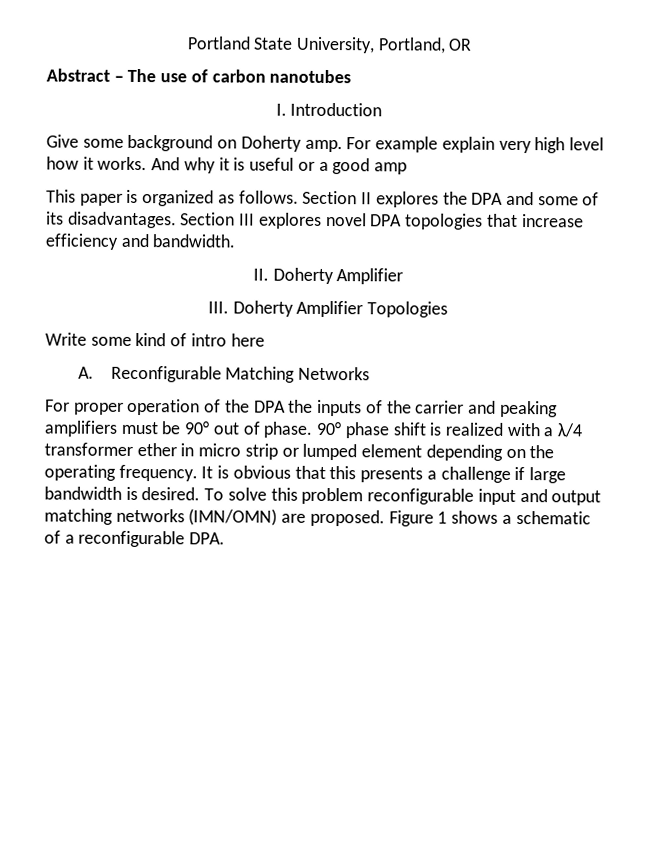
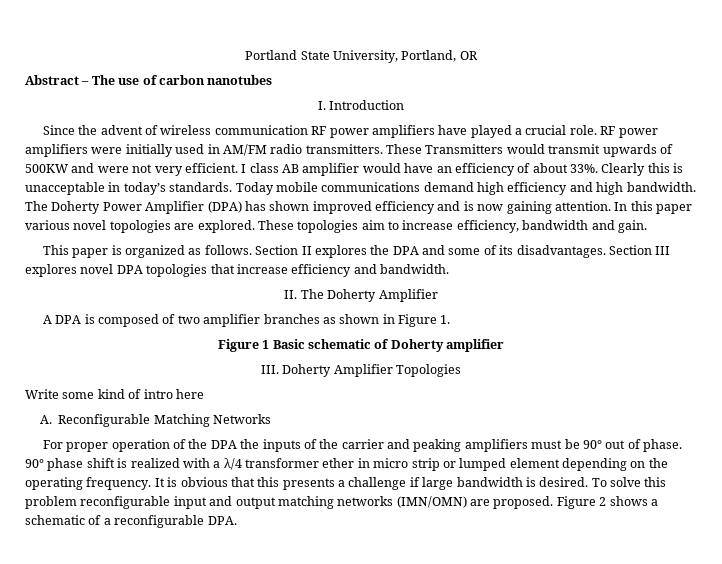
- Give some background on Doherty amp. For example explain very high level how it works. And why it is useful or a good amp
+ Since the advent of wireless communication RF power amplifiers have played a crucial role. RF power amplifiers were initially used in AM/FM radio transmitters. These Transmitters would transmit upwards of 500KW and were not very efficient. I class AB amplifier would have an efficiency of about 33%. Clearly this is unacceptable in today’s standards. Today mobile communications demand high efficiency and high bandwidth. The Doherty Power Amplifier (DPA) has shown improved efficiency and is now gaining attention. In this paper various novel topologies are explored. These topologies aim to increase efficiency, bandwidth and gain.
- II. Doherty Amplifier
+ II. The Doherty Amplifier
+ A DPA is composed of two amplifier branches as shown in Figure 1.
+ Figure 1 Basic schematic of Doherty amplifier
- Figure 1 shows a schematic of a reconfigurable DPA.
+ Figure 2 shows a schematic of a reconfigurable DPA.

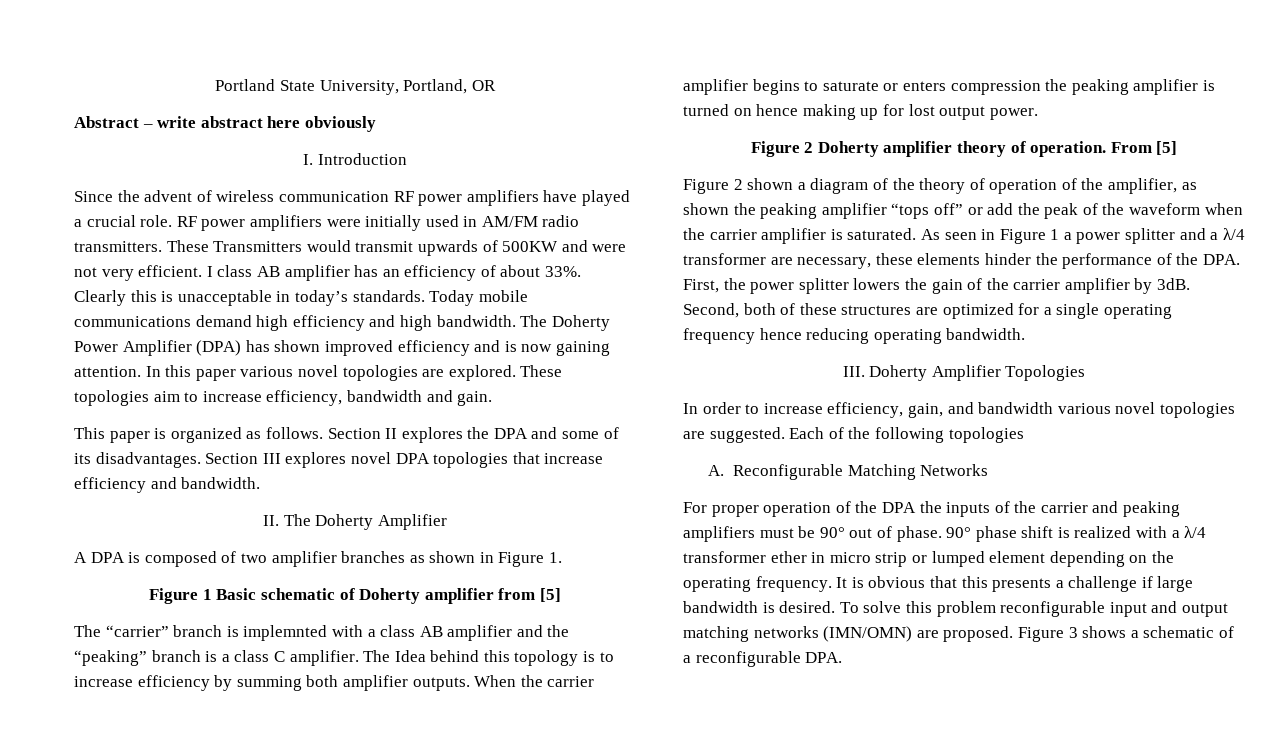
- Abstract – The use of carbon nanotubes
+ Abstract – write abstract here obviously
- I class AB amplifier would have an efficiency of about 33%.
+ I class AB amplifier has an efficiency of about 33%.
- Figure 1 Basic schematic of Doherty amplifier
+ Figure 1 Basic schematic of Doherty amplifier from [5]
+ The “carrier” branch is implemnted with a class AB amplifier and the “peaking” branch is a class C amplifier. The Idea behind this topology is to increase efficiency by summing both amplifier outputs. When the carrier amplifier begins to saturate or enters compression the peaking amplifier is turned on hence making up for lost output power.
+ Figure 2 Doherty amplifier theory of operation. From [5]
+ Figure 2 shown a diagram of the theory of operation of the amplifier, as shown the peaking amplifier “tops off” or add the peak of the waveform when the carrier amplifier is saturated. As seen in Figure 1 a power splitter and a λ/4 transformer are necessary, these elements hinder the performance of the DPA. First, the power splitter lowers the gain of the carrier amplifier by 3dB. Second, both of these structures are optimized for a single operating frequency hence reducing operating bandwidth.
  III. Doherty Amplifier Topologies
- Write some kind of intro here
+ In order to increase efficiency, gain, and bandwidth various novel topologies are suggested. Each of the following topologies
- Figure 2 shows a schematic of a reconfigurable DPA.
+ Figure 3 shows a schematic of a reconfigurable DPA.

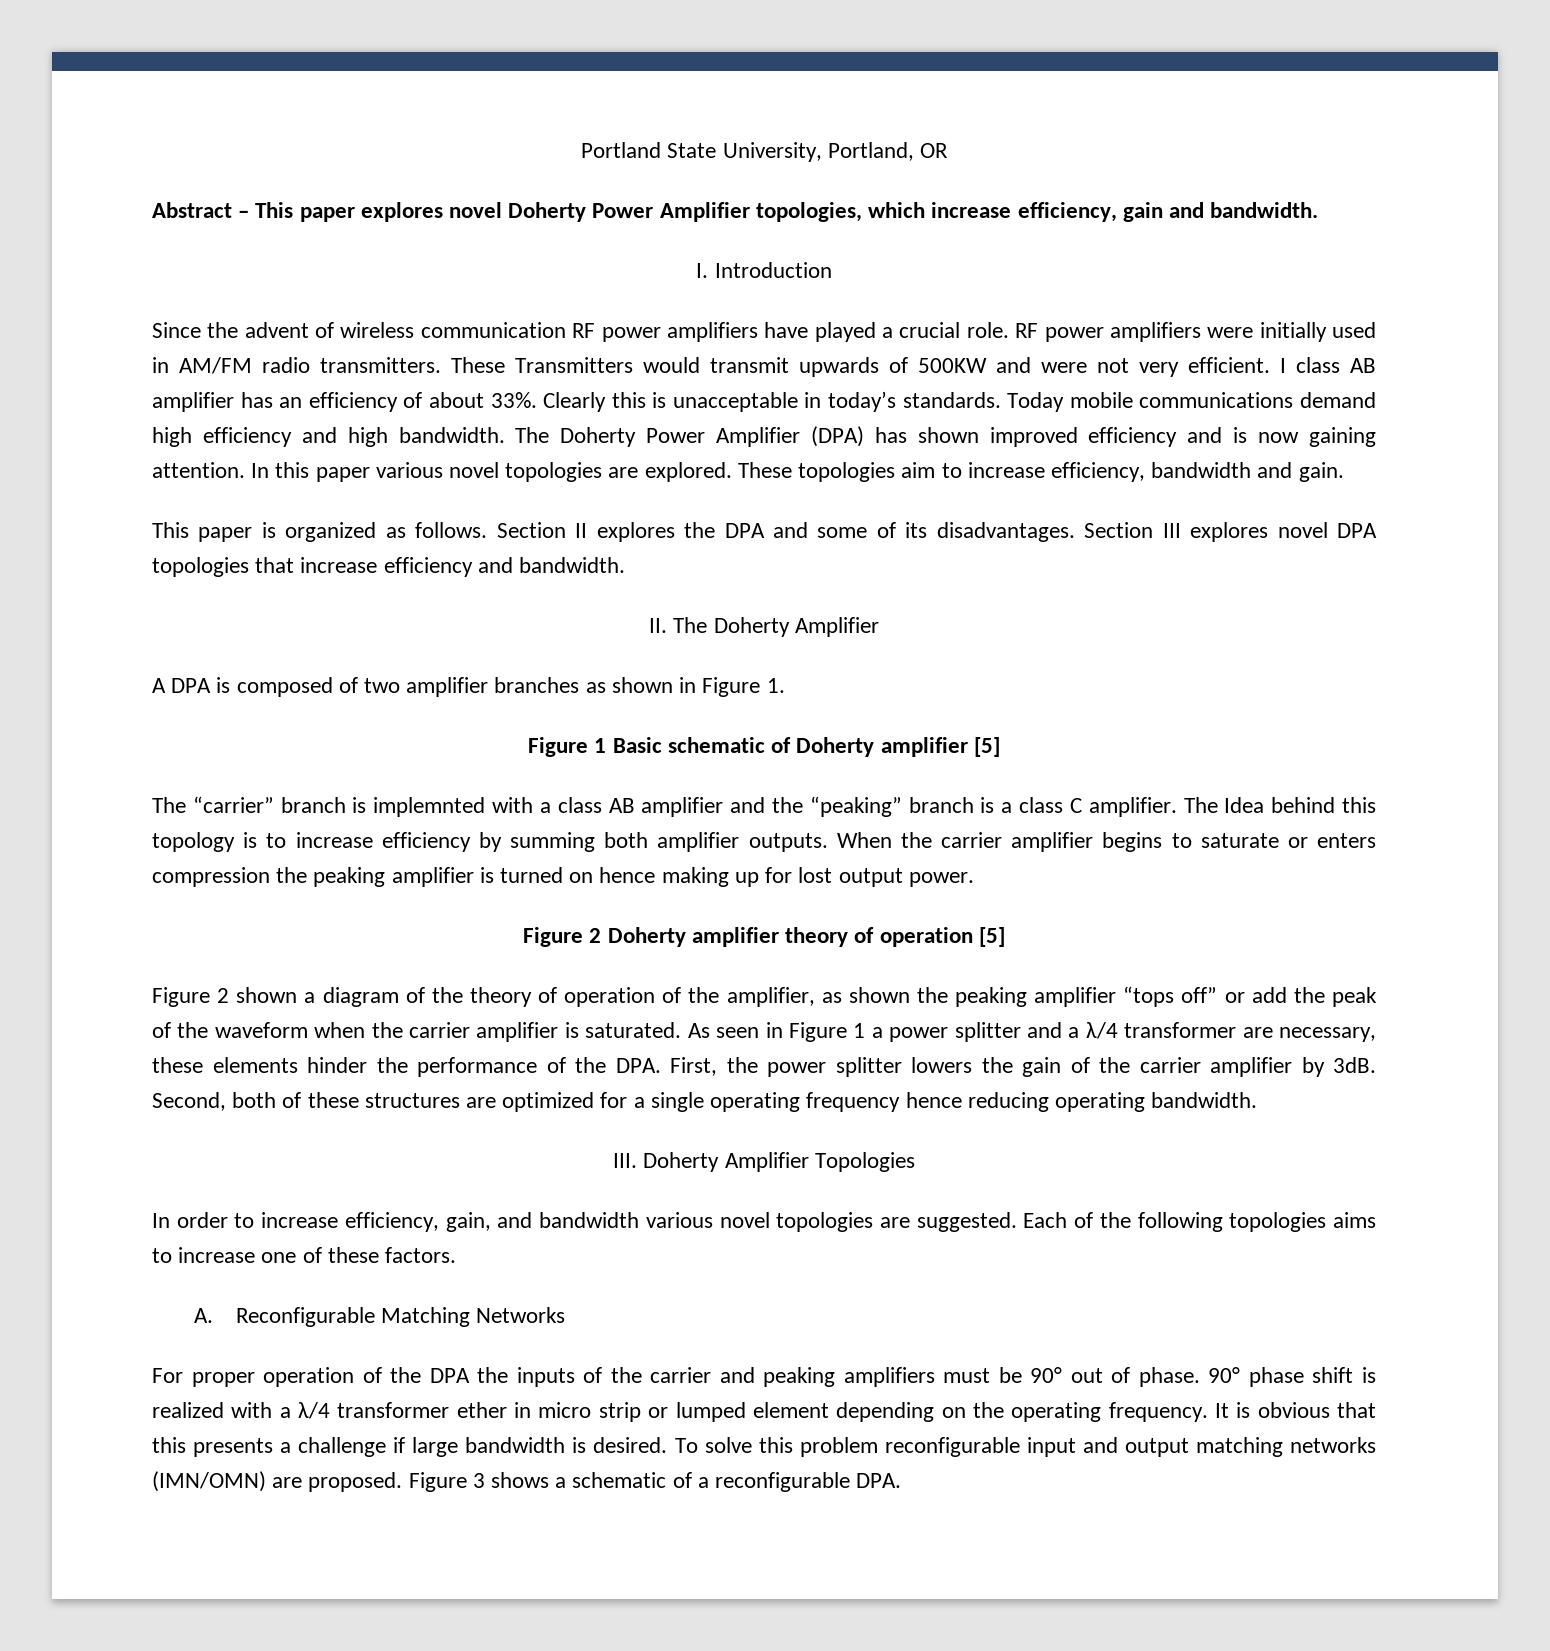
- Abstract – write abstract here obviously
+ Abstract – This paper explores novel Doherty Power Amplifier topologies, which increase efficiency, gain and bandwidth.
- Figure 1 Basic schematic of Doherty amplifier from [5]
+ Figure 1 Basic schematic of Doherty amplifier [5]
- Figure 2 Doherty amplifier theory of operation. From [5]
+ Figure 2 Doherty amplifier theory of operation [5]
- Each of the following topologies
+ Each of the following topologies aims to increase one of these factors.

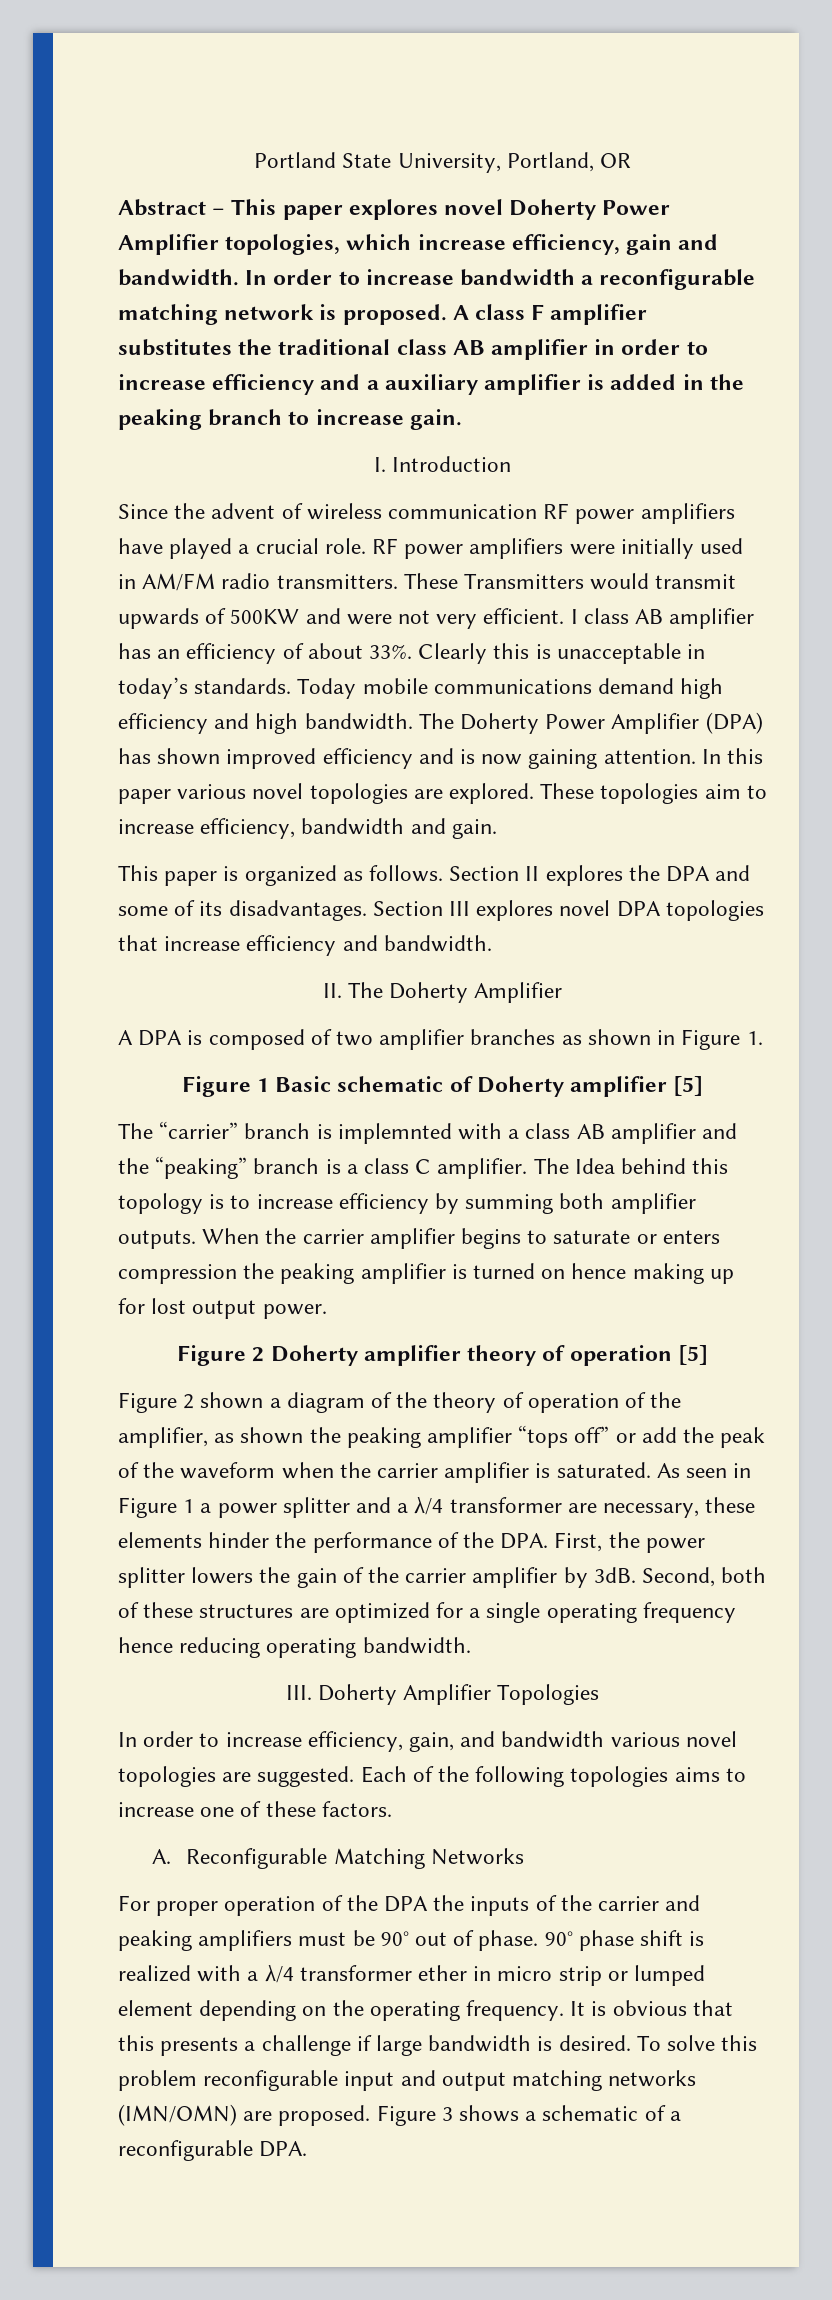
+ In order to increase bandwidth a reconfigurable matching network is proposed. A class F amplifier substitutes the traditional class AB amplifier in order to increase efficiency and a auxiliary amplifier is added in the peaking branch to increase gain.

